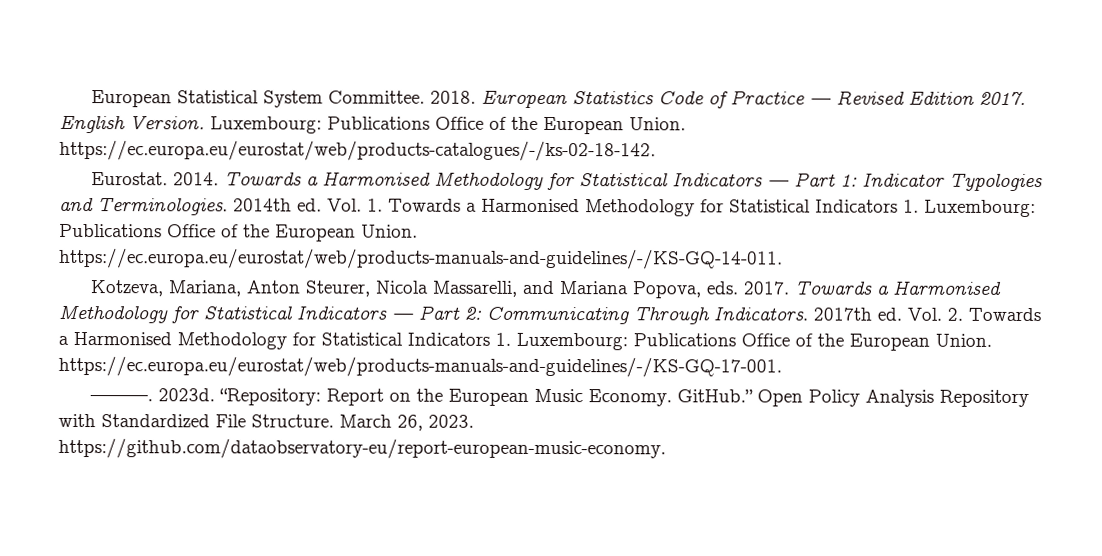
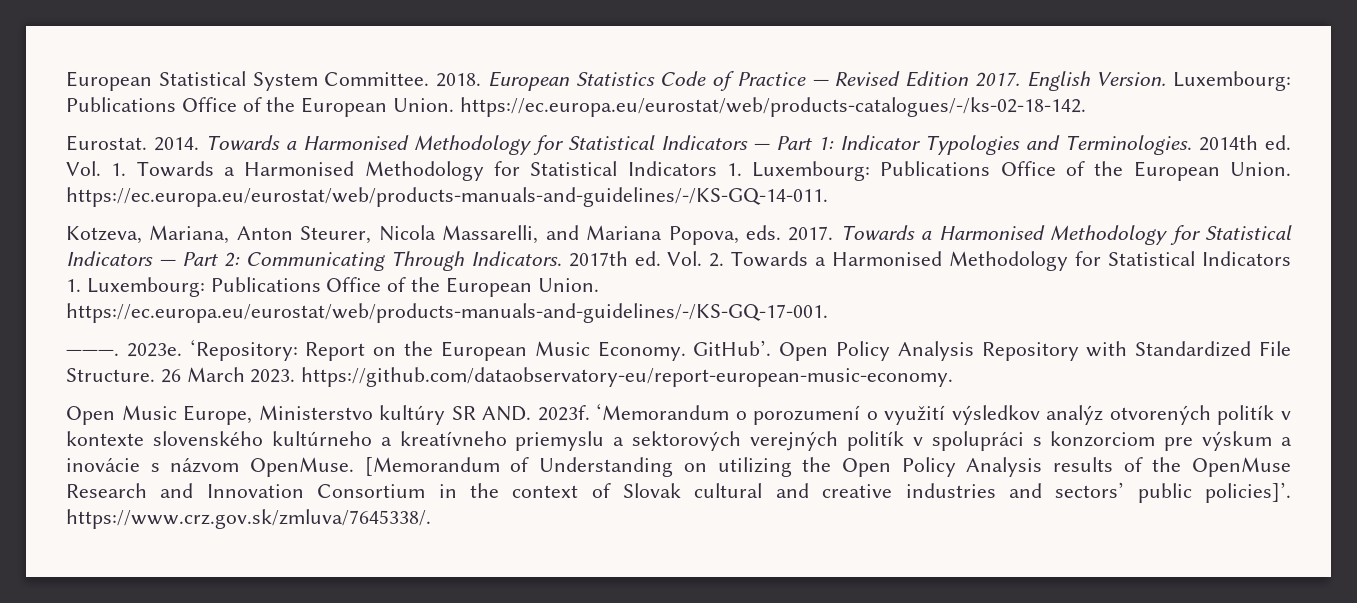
- 2023d. “Repository: Report on the European Music Economy.
+ 2023e. ‘Repository: Report on the European Music Economy.
- GitHub.”
+ GitHub’.
- March 26, 2023. https://github.com/dataobservatory-eu/report-european-music-economy.
+ 26 March 2023. https://github.com/dataobservatory-eu/report-european-music-economy.
+ Open Music Europe, Ministerstvo kultúry SR AND. 2023f. ‘Memorandum o porozumení o využití výsledkov analýz otvorených politík v kontexte slovenského kultúrneho a kreatívneho priemyslu a sektorových verejných politík v spolupráci s konzorciom pre výskum a inovácie s názvom OpenMuse. [Memorandum of Understanding on utilizing the Open Policy Analysis results of the OpenMuse Research and Innovation Consortium in the context of Slovak cultural and creative industries and sectors’ public policies]’. https://www.crz.gov.sk/zmluva/7645338/.

